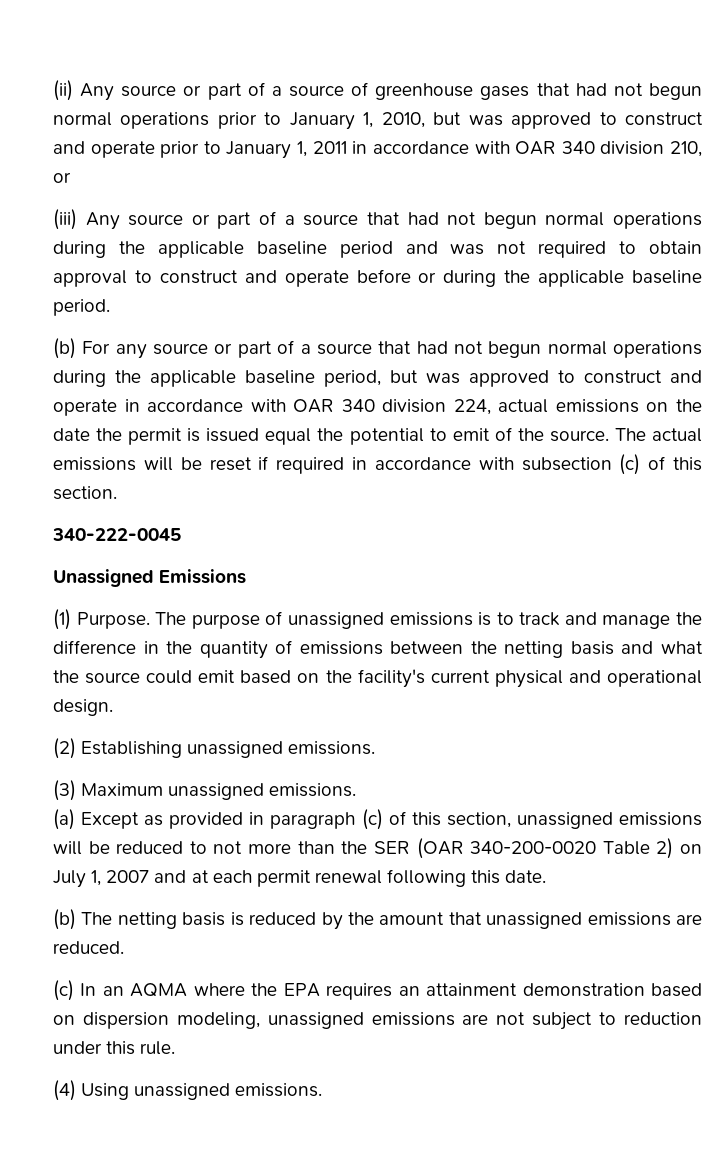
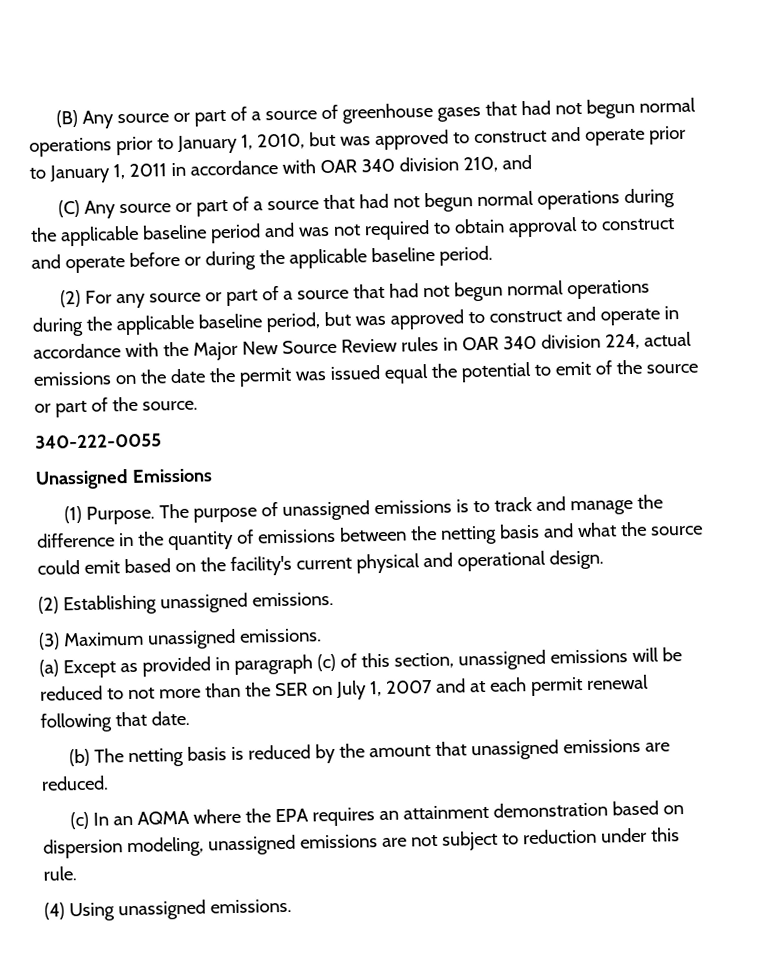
- (ii) Any source or part of a source of greenhouse gases that had not begun normal operations prior to January 1, 2010, but was approved to construct and operate prior to January 1, 2011 in accordance with OAR 340 division 210, or
- (iii) Any source or part of a source that had not begun normal operations during the applicable baseline period and was not required to obtain approval to construct and operate before or during the applicable baseline period.
+ (B) Any source or part of a source of greenhouse gases that had not begun normal operations prior to January 1, 2010, but was approved to construct and operate prior to January 1, 2011 in accordance with OAR 340 division 210, and
+ (C) Any source or part of a source that had not begun normal operations during the applicable baseline period and was not required to obtain approval to construct and operate before or during the applicable baseline period.
- (b) For any source or part of a source that had not begun normal operations during the applicable baseline period, but was approved to construct and operate in accordance with OAR 340 division 224, actual emissions on the date the permit is issued equal the potential to emit of the source. The actual emissions will be reset if required in accordance with subsection (c) of this section.
- 340-222-0045
+ (2) For any source or part of a source that had not begun normal operations during the applicable baseline period, but was approved to construct and operate in accordance with the Major New Source Review rules in OAR 340 division 224, actual emissions on the date the permit was issued equal the potential to emit of the source or part of the source.
+ 340-222-0055
- (a) Except as provided in paragraph (c) of this section, unassigned emissions will be reduced to not more than the SER (OAR 340-200-0020 Table 2) on July 1, 2007 and at each permit renewal following this date.
+ (a) Except as provided in paragraph (c) of this section, unassigned emissions will be reduced to not more than the SER on July 1, 2007 and at each permit renewal following that date.

